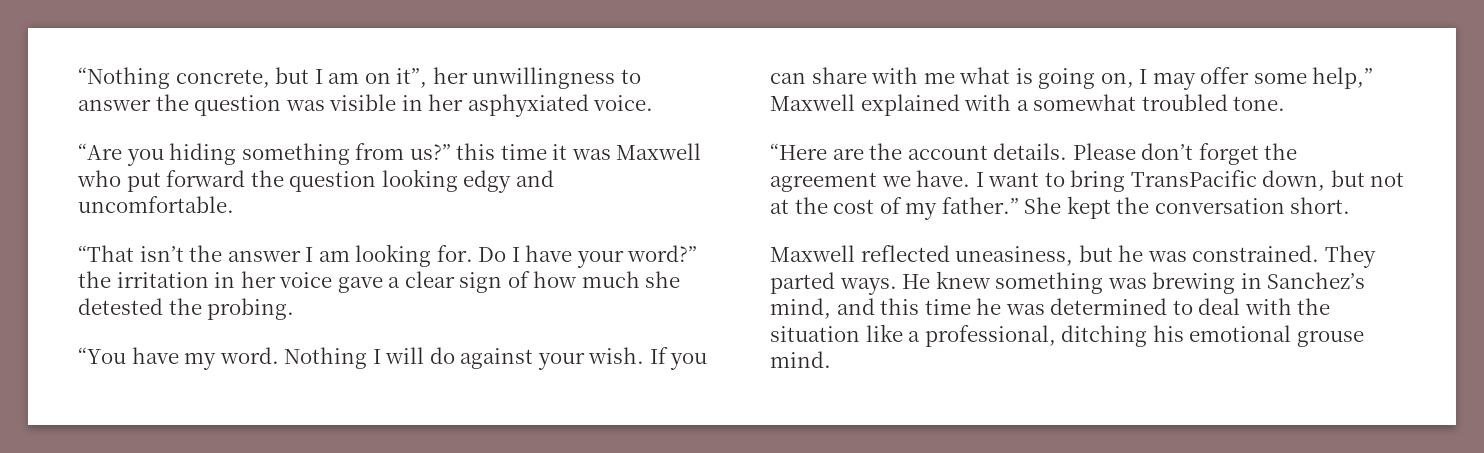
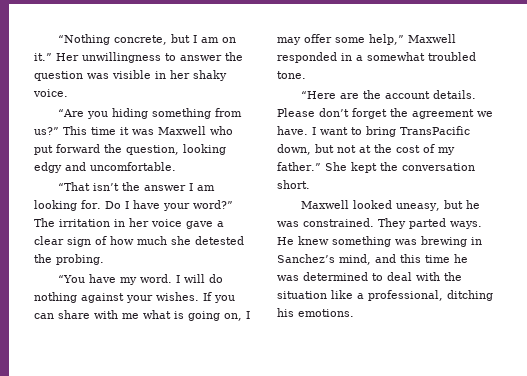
- “Nothing concrete, but I am on it”, her unwillingness to answer the question was visible in her asphyxiated voice.
+ “Nothing concrete, but I am on it.” Her unwillingness to answer the question was visible in her shaky voice.
- “Are you hiding something from us?” this time it was Maxwell who put forward the question looking edgy and uncomfortable.
+ “Are you hiding something from us?” This time it was Maxwell who put forward the question, looking edgy and uncomfortable.
- Do I have your word?” the irritation in her voice gave a clear sign of how much she detested the probing.
+ Do I have your word?” The irritation in her voice gave a clear sign of how much she detested the probing.
- Nothing I will do against your wish.
+ I will do nothing against your wishes.
- If you can share with me what is going on, I may offer some help,” Maxwell explained with a somewhat troubled tone.
+ If you can share with me what is going on, I may offer some help,” Maxwell responded in a somewhat troubled tone.
- Maxwell reflected uneasiness, but he was constrained.
+ Maxwell looked uneasy, but he was constrained.
- He knew something was brewing in Sanchez’s mind, and this time he was determined to deal with the situation like a professional, ditching his emotional grouse mind.
+ He knew something was brewing in Sanchez’s mind, and this time he was determined to deal with the situation like a professional, ditching his emotions.

